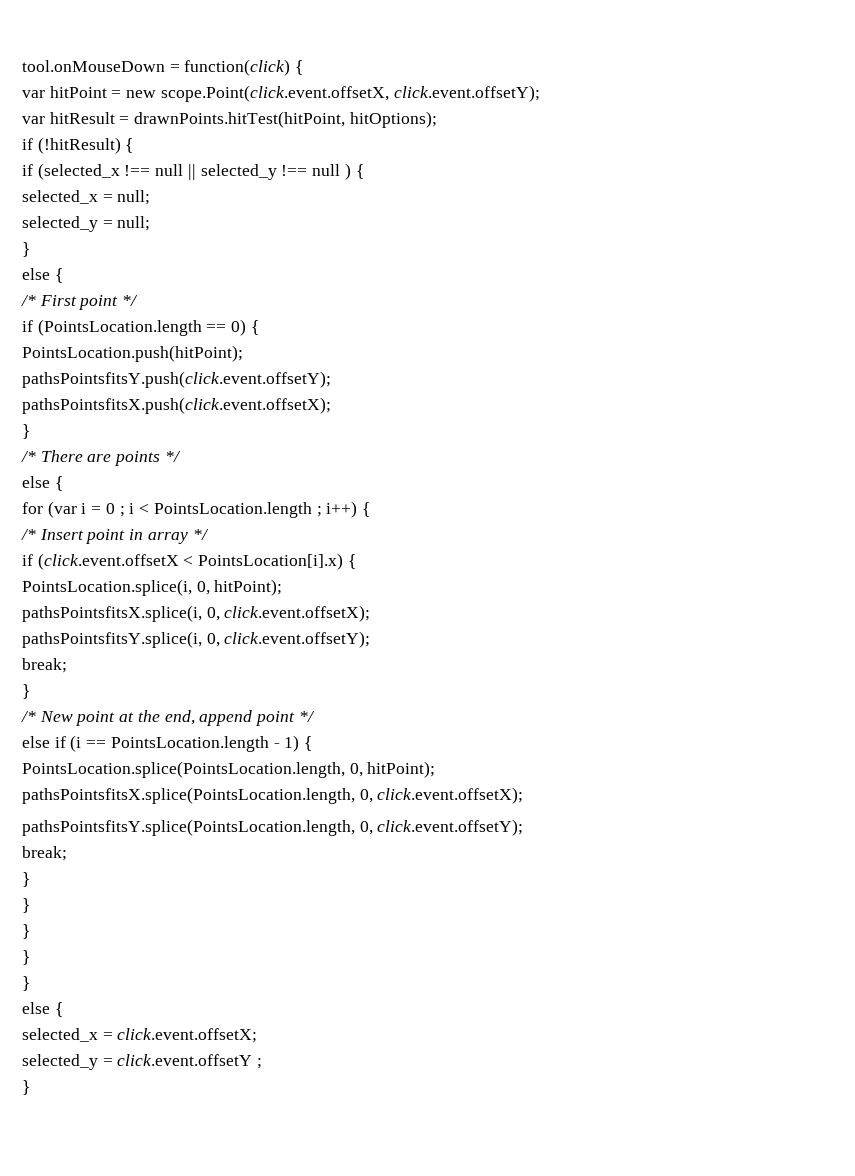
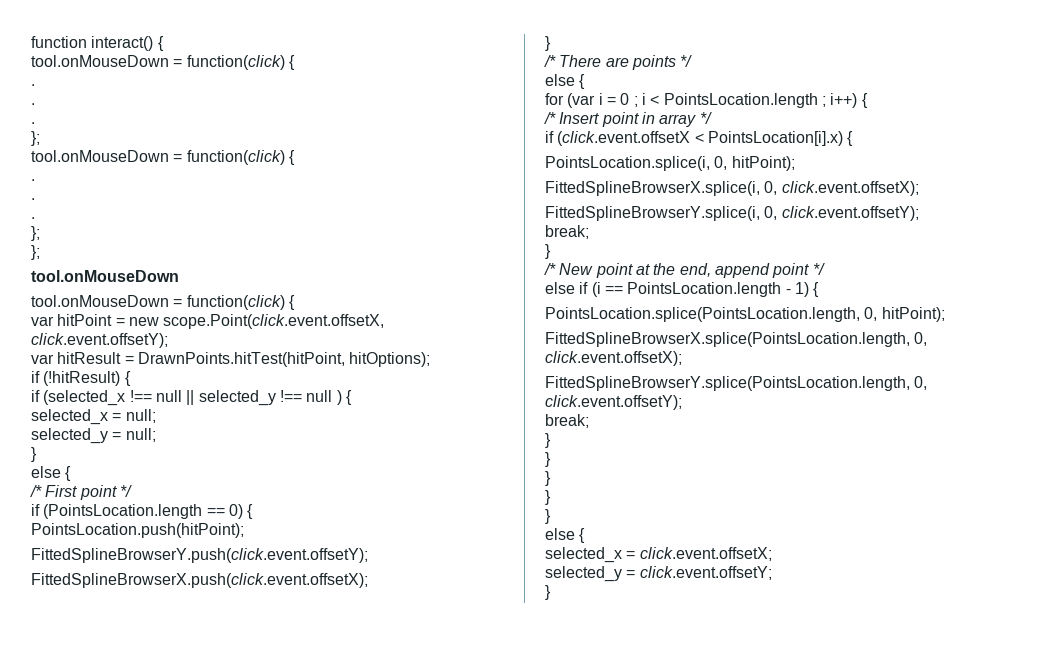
+ function interact() {
+ tool.onMouseDown = function(click) {
+ .
+ .
+ .
+ };
+ tool.onMouseDown = function(click) {
+ .
+ .
+ .
+ };
+ };
+ tool.onMouseDown
- var hitResult = drawnPoints.hitTest(hitPoint, hitOptions);
+ var hitResult = DrawnPoints.hitTest(hitPoint, hitOptions);
- pathsPointsfitsY.push(click.event.offsetY);
- pathsPointsfitsX.push(click.event.offsetX);
+ FittedSplineBrowserY.push(click.event.offsetY);
+ FittedSplineBrowserX.push(click.event.offsetX);
- pathsPointsfitsX.splice(i, 0, click.event.offsetX);
- pathsPointsfitsY.splice(i, 0, click.event.offsetY);
+ FittedSplineBrowserX.splice(i, 0, click.event.offsetX);
+ FittedSplineBrowserY.splice(i, 0, click.event.offsetY);
- pathsPointsfitsX.splice(PointsLocation.length, 0, click.event.offsetX);
- pathsPointsfitsY.splice(PointsLocation.length, 0, click.event.offsetY);
+ FittedSplineBrowserX.splice(PointsLocation.length, 0, click.event.offsetX);
+ FittedSplineBrowserY.splice(PointsLocation.length, 0, click.event.offsetY);
- selected_y = click.event.offsetY ;
+ selected_y = click.event.offsetY;

